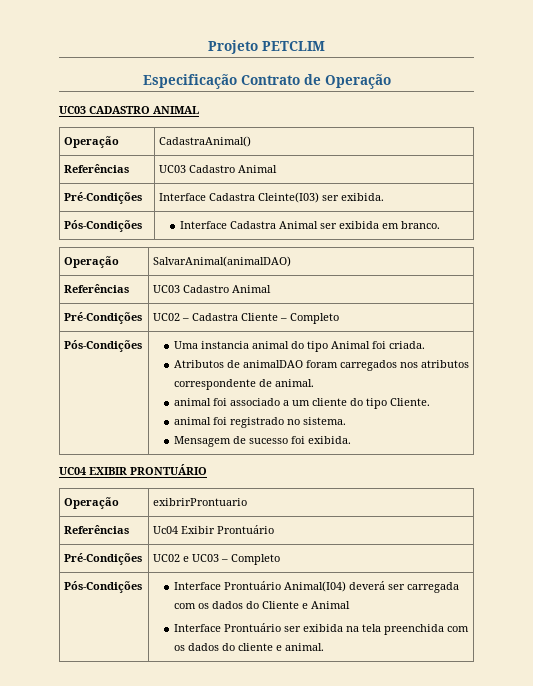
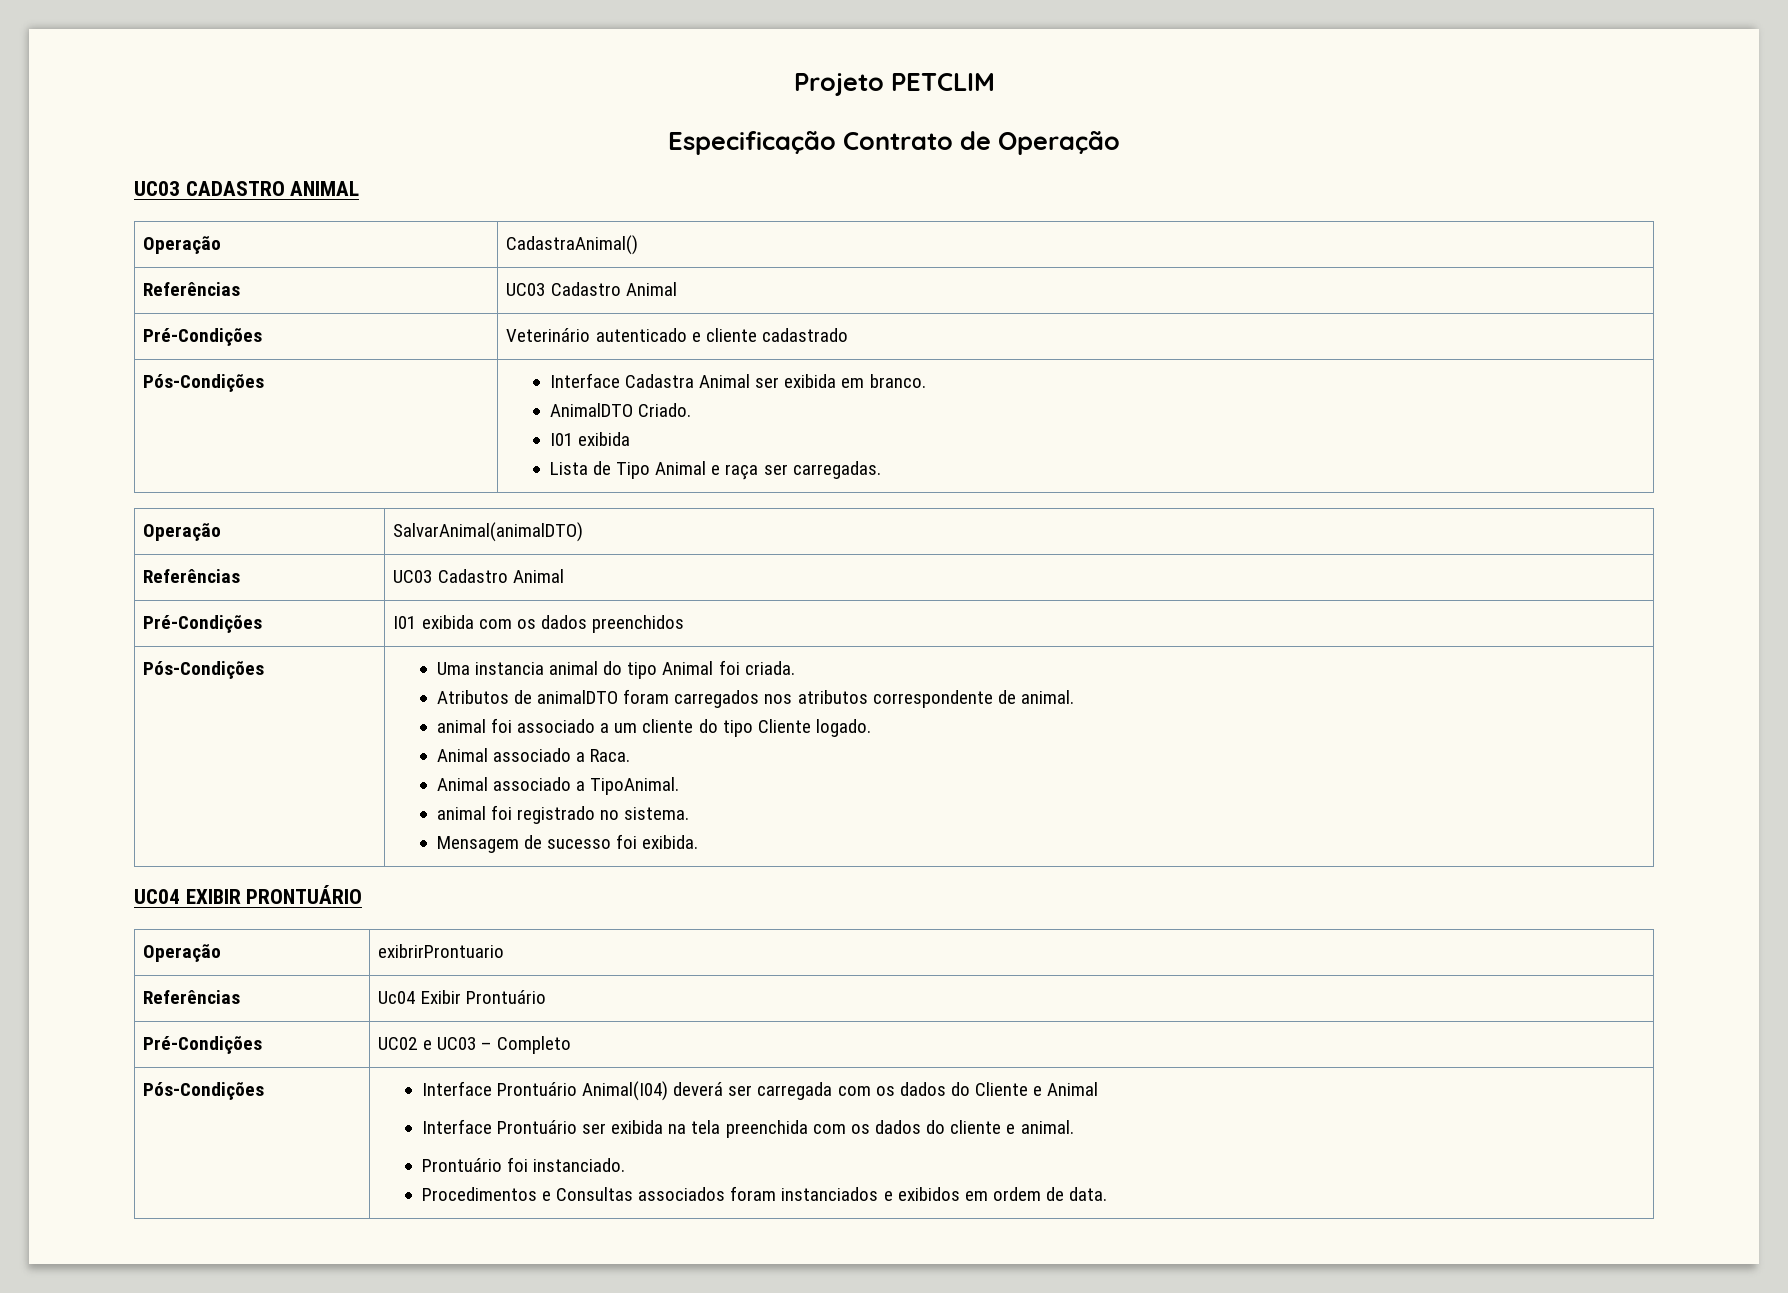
- Pré-Condições | Interface Cadastra Cleinte(I03) ser exibida.
+ Pré-Condições | Veterinário autenticado e cliente cadastrado
  Pós-Condições | Interface Cadastra Animal ser exibida em branco.
- Operação | SalvarAnimal(animalDAO)
+ AnimalDTO Criado.
+ I01 exibida
+ Lista de Tipo Animal e raça ser carregadas.
+ Operação | SalvarAnimal(animalDTO)
  Referências | UC03 Cadastro Animal
- Pré-Condições | UC02 – Cadastra Cliente – Completo
+ Pré-Condições | I01 exibida com os dados preenchidos
- Atributos de animalDAO foram carregados nos atributos correspondente de animal.
+ Atributos de animalDTO foram carregados nos atributos correspondente de animal.
- animal foi associado a um cliente do tipo Cliente.
+ animal foi associado a um cliente do tipo Cliente logado.
+ Animal associado a Raca.
+ Animal associado a TipoAnimal.
+ Prontuário foi instanciado.
+ Procedimentos e Consultas associados foram instanciados e exibidos em ordem de data.

